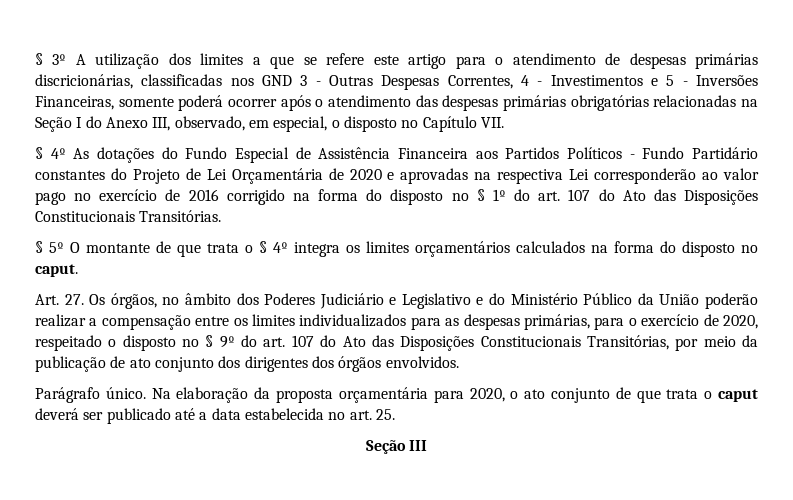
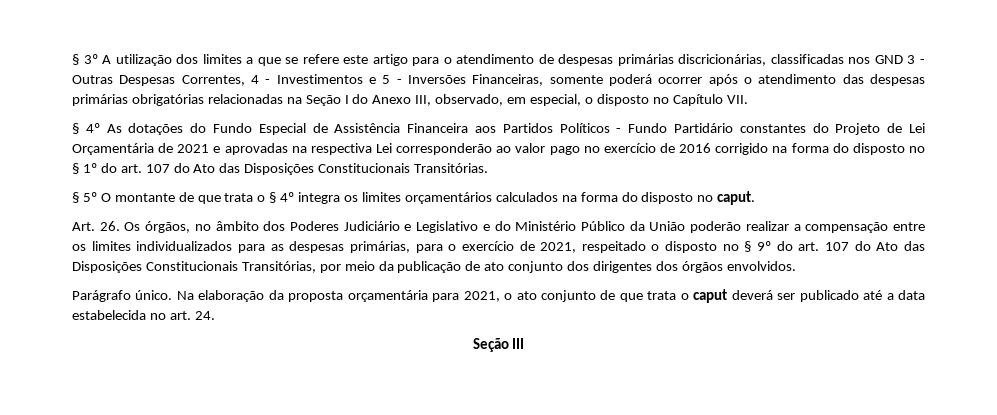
- § 4º As dotações do Fundo Especial de Assistência Financeira aos Partidos Políticos - Fundo Partidário constantes do Projeto de Lei Orçamentária de 2020 e aprovadas na respectiva Lei corresponderão ao valor pago no exercício de 2016 corrigido na forma do disposto no § 1º do art. 107 do Ato das Disposições Constitucionais Transitórias.
+ § 4º As dotações do Fundo Especial de Assistência Financeira aos Partidos Políticos - Fundo Partidário constantes do Projeto de Lei Orçamentária de 2021 e aprovadas na respectiva Lei corresponderão ao valor pago no exercício de 2016 corrigido na forma do disposto no § 1º do art. 107 do Ato das Disposições Constitucionais Transitórias.
- Art. 27. Os órgãos, no âmbito dos Poderes Judiciário e Legislativo e do Ministério Público da União poderão realizar a compensação entre os limites individualizados para as despesas primárias, para o exercício de 2020, respeitado o disposto no § 9º do art. 107 do Ato das Disposições Constitucionais Transitórias, por meio da publicação de ato conjunto dos dirigentes dos órgãos envolvidos.
+ Art. 26. Os órgãos, no âmbito dos Poderes Judiciário e Legislativo e do Ministério Público da União poderão realizar a compensação entre os limites individualizados para as despesas primárias, para o exercício de 2021, respeitado o disposto no § 9º do art. 107 do Ato das Disposições Constitucionais Transitórias, por meio da publicação de ato conjunto dos dirigentes dos órgãos envolvidos.
- Na elaboração da proposta orçamentária para 2020, o ato conjunto de que trata o caput deverá ser publicado até a data estabelecida no art. 25.
+ Na elaboração da proposta orçamentária para 2021, o ato conjunto de que trata o caput deverá ser publicado até a data estabelecida no art. 24.

